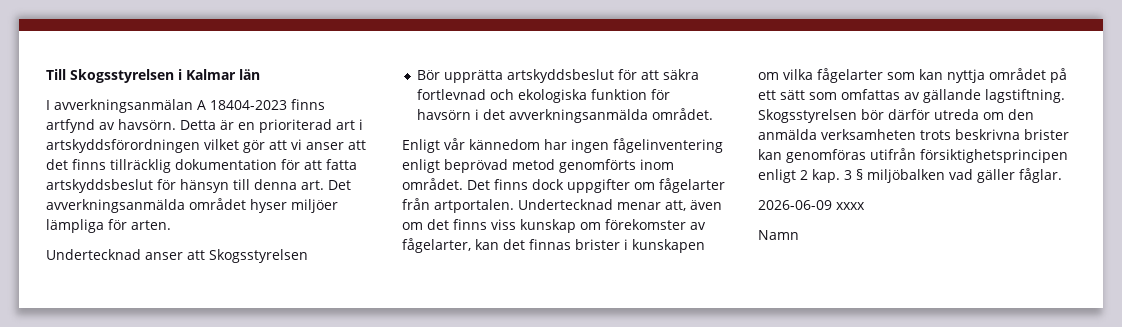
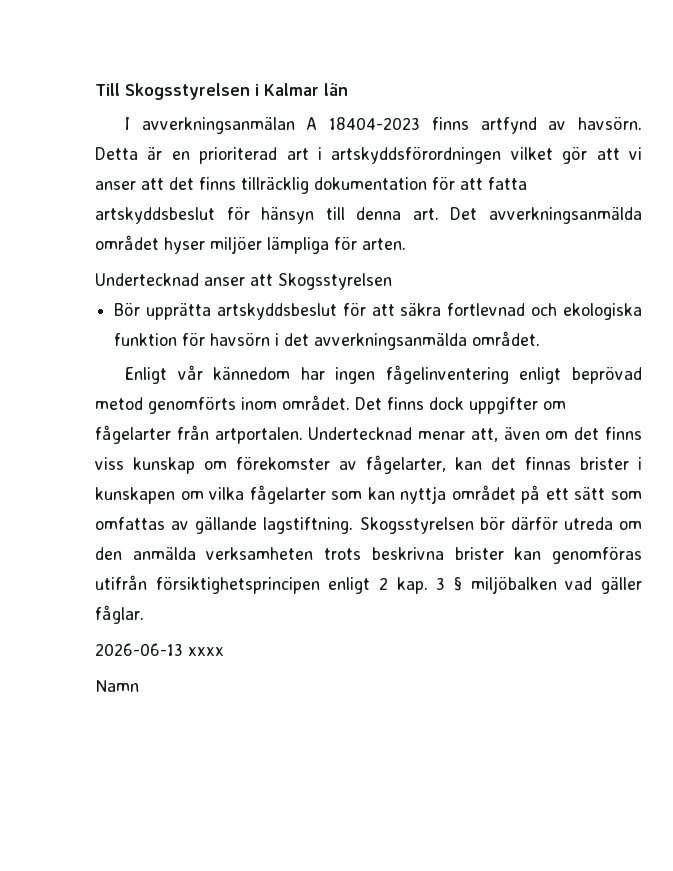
- 2026-06-09 xxxx
+ 2026-06-13 xxxx

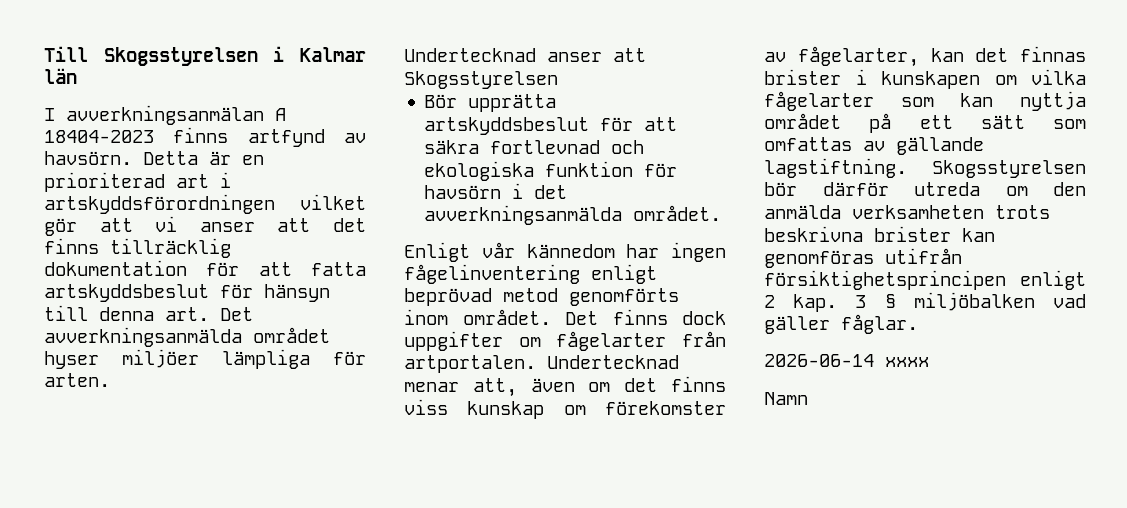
- 2026-06-13 xxxx
+ 2026-06-14 xxxx

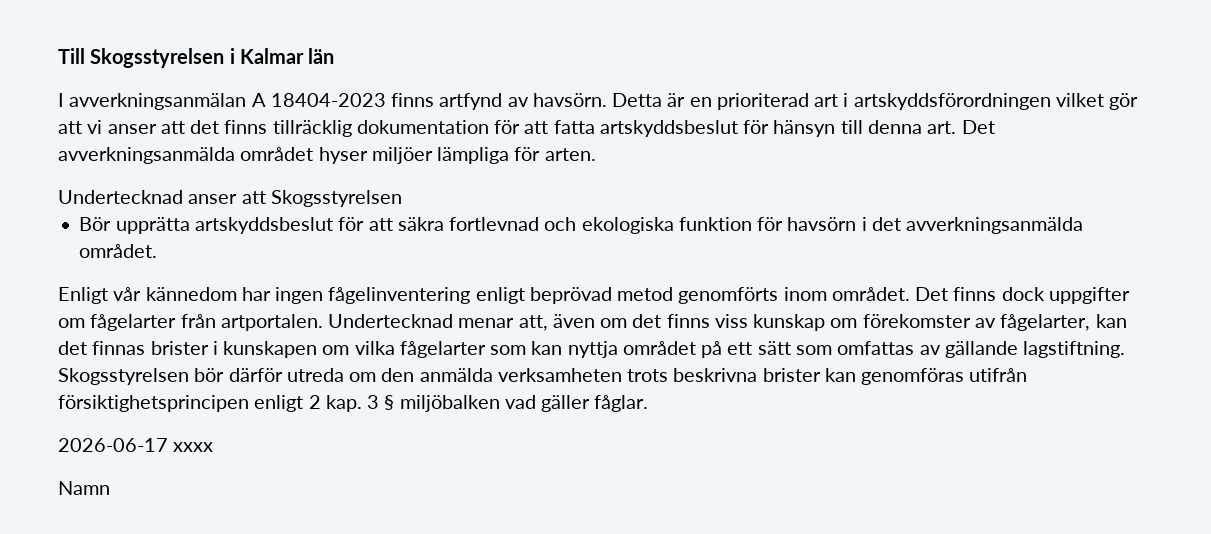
- 2026-06-14 xxxx
+ 2026-06-17 xxxx

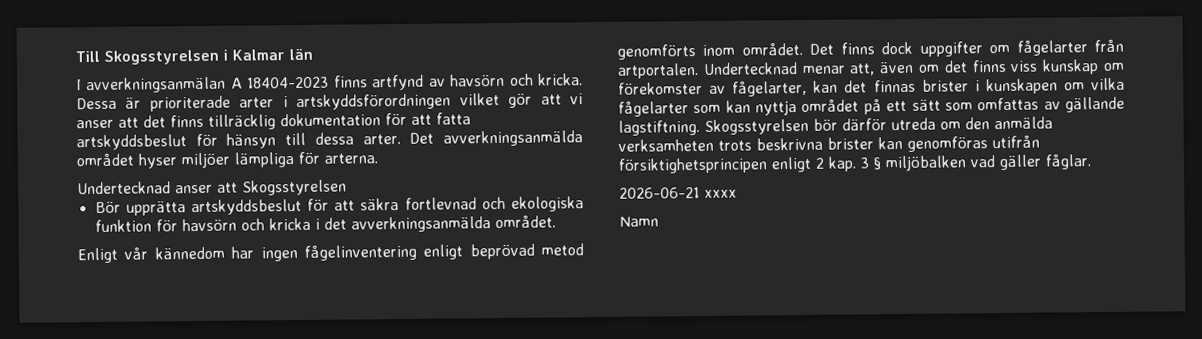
- I avverkningsanmälan A 18404-2023 finns artfynd av havsörn. Detta är en prioriterad art i artskyddsförordningen vilket gör att vi anser att det finns tillräcklig dokumentation för att fatta artskyddsbeslut för hänsyn till denna art. Det avverkningsanmälda området hyser miljöer lämpliga för arten.
+ I avverkningsanmälan A 18404-2023 finns artfynd av havsörn och kricka. Dessa är prioriterade arter i artskyddsförordningen vilket gör att vi anser att det finns tillräcklig dokumentation för att fatta artskyddsbeslut för hänsyn till dessa arter. Det avverkningsanmälda området hyser miljöer lämpliga för arterna.
- Bör upprätta artskyddsbeslut för att säkra fortlevnad och ekologiska funktion för havsörn i det avverkningsanmälda området.
+ Bör upprätta artskyddsbeslut för att säkra fortlevnad och ekologiska funktion för havsörn och kricka i det avverkningsanmälda området.
- 2026-06-17 xxxx
+ 2026-06-21 xxxx

